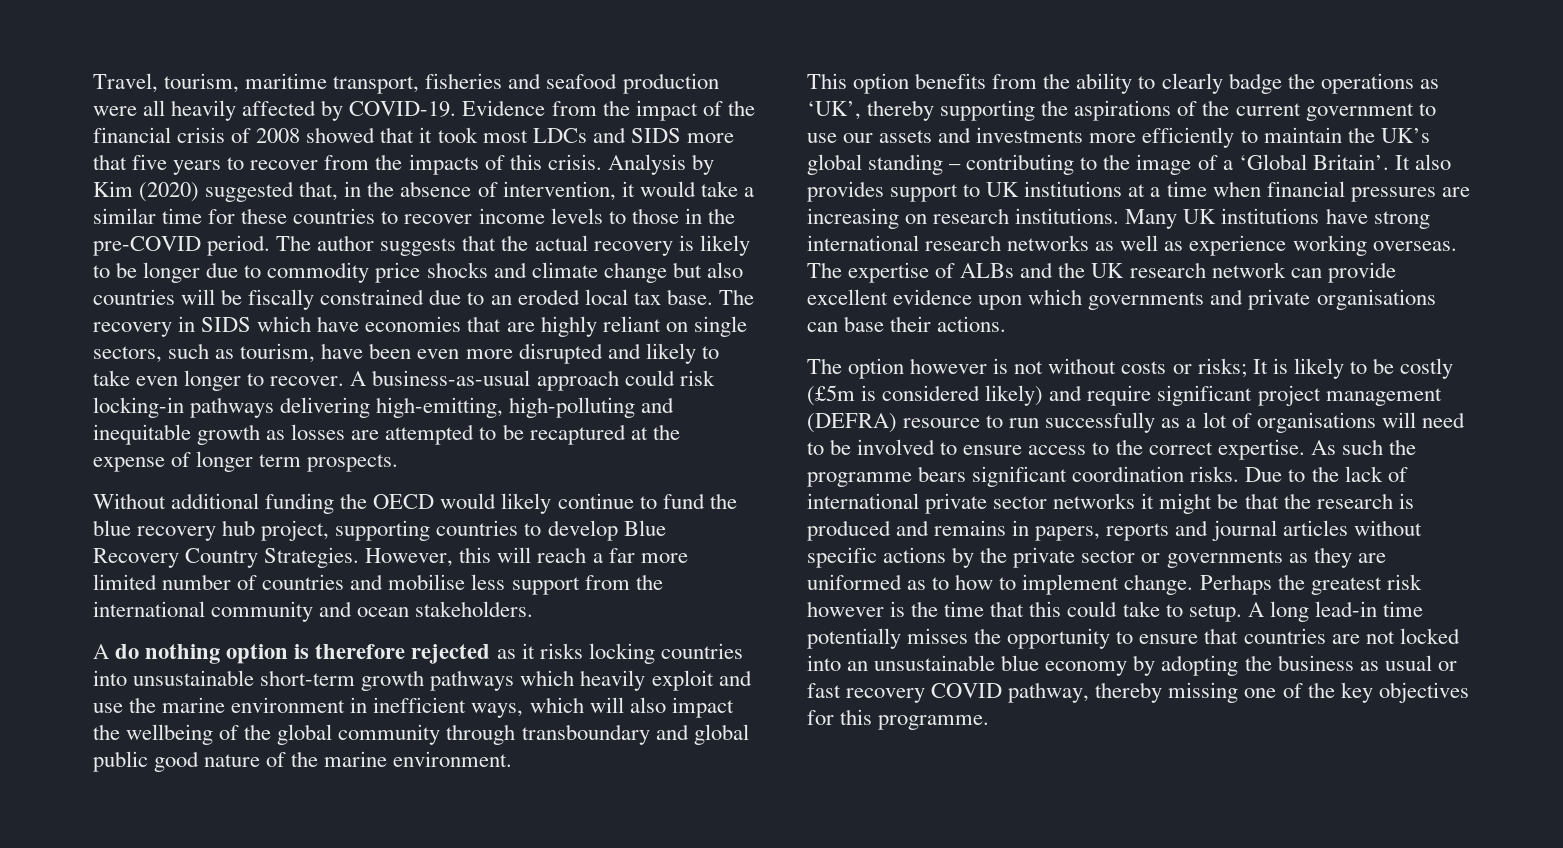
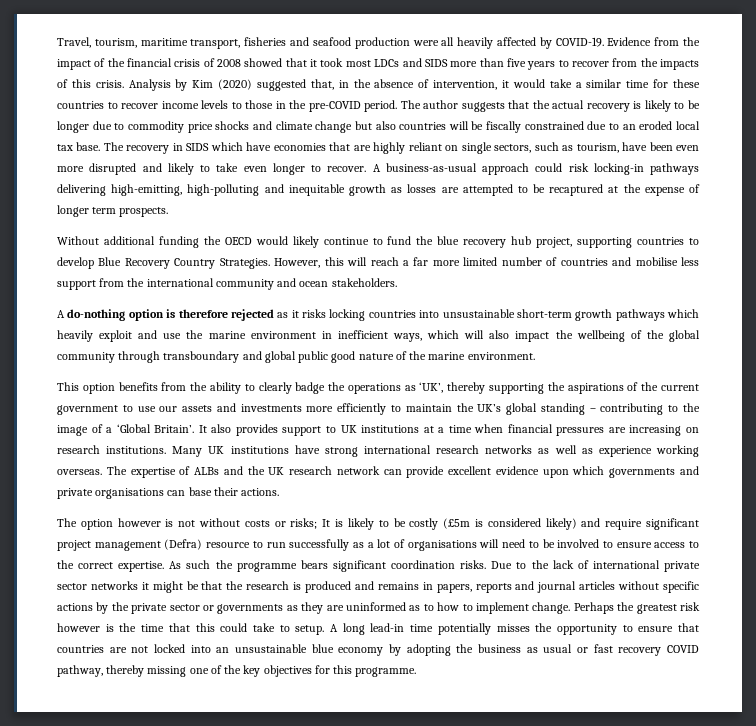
- Evidence from the impact of the financial crisis of 2008 showed that it took most LDCs and SIDS more that five years to recover from the impacts of this crisis.
+ Evidence from the impact of the financial crisis of 2008 showed that it took most LDCs and SIDS more than five years to recover from the impacts of this crisis.
- A do nothing option is therefore rejected as it risks locking countries into unsustainable short-term growth pathways which heavily exploit and use the marine environment in inefficient ways, which will also impact the wellbeing of the global community through transboundary and global public good nature of the marine environment.
+ A do-nothing option is therefore rejected as it risks locking countries into unsustainable short-term growth pathways which heavily exploit and use the marine environment in inefficient ways, which will also impact the wellbeing of the global community through transboundary and global public good nature of the marine environment.
- The option however is not without costs or risks; It is likely to be costly (£5m is considered likely) and require significant project management (DEFRA) resource to run successfully as a lot of organisations will need to be involved to ensure access to the correct expertise.
+ The option however is not without costs or risks; It is likely to be costly (£5m is considered likely) and require significant project management (Defra) resource to run successfully as a lot of organisations will need to be involved to ensure access to the correct expertise.
- Due to the lack of international private sector networks it might be that the research is produced and remains in papers, reports and journal articles without specific actions by the private sector or governments as they are uniformed as to how to implement change.
+ Due to the lack of international private sector networks it might be that the research is produced and remains in papers, reports and journal articles without specific actions by the private sector or governments as they are uninformed as to how to implement change.

